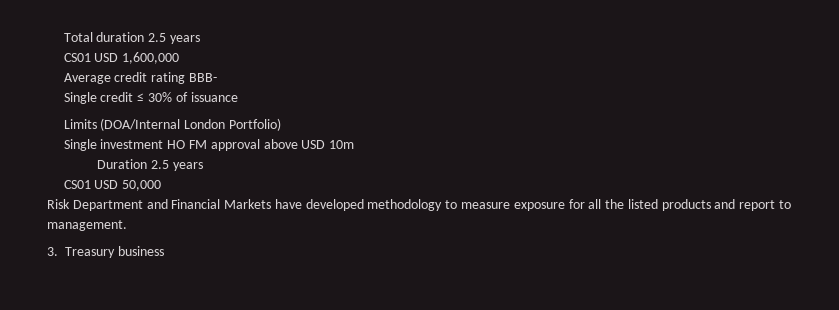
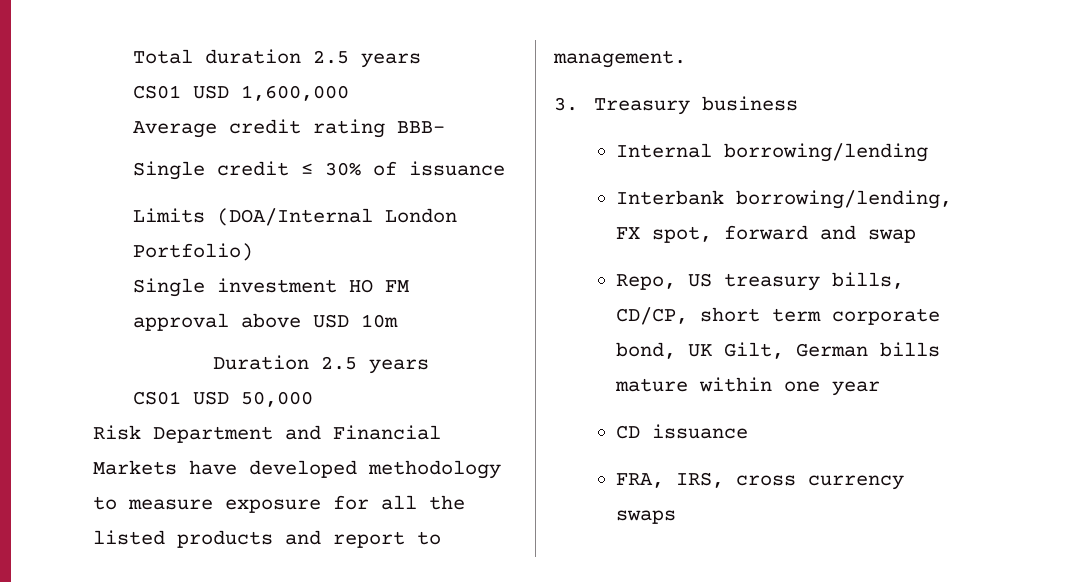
+ Internal borrowing/lending
+ Interbank borrowing/lending, FX spot, forward and swap
+ Repo, US treasury bills, CD/CP, short term corporate bond, UK Gilt, German bills mature within one year
+ CD issuance
+ FRA, IRS, cross currency swaps

